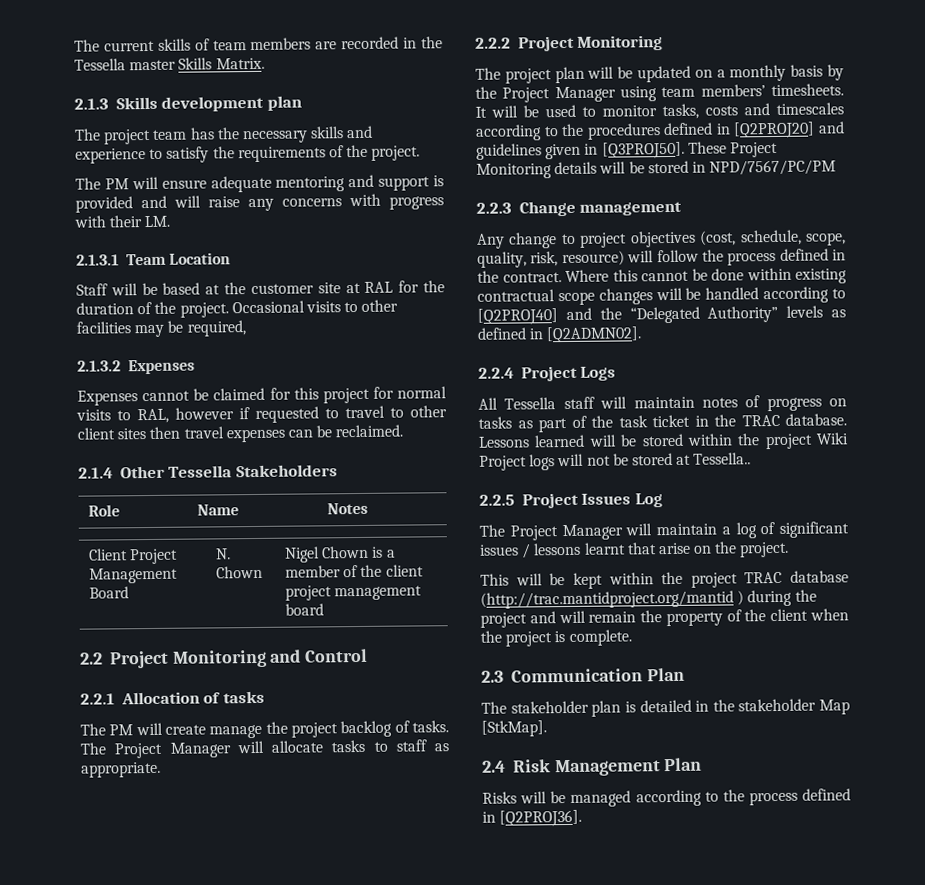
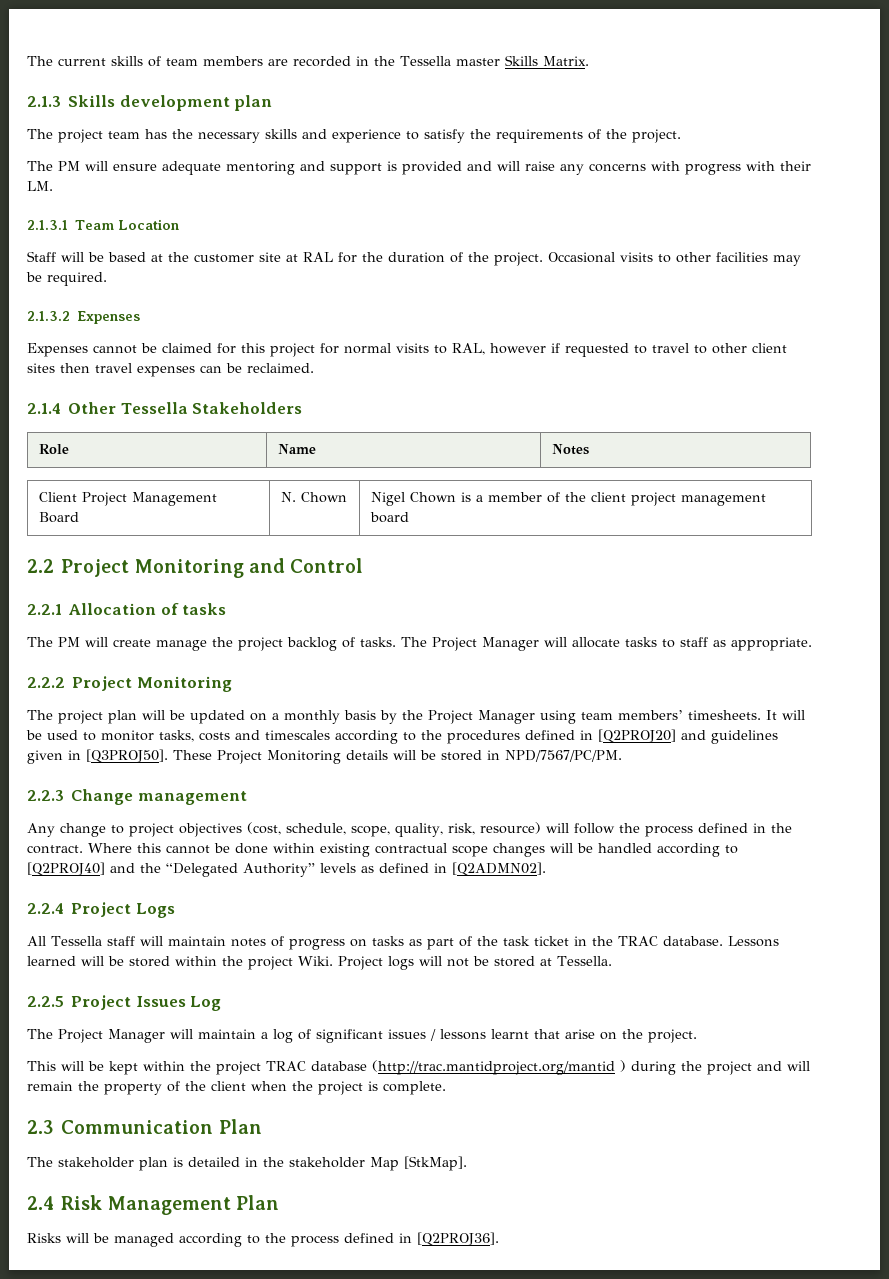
- Occasional visits to other facilities may be required,
+ Occasional visits to other facilities may be required.
- These Project Monitoring details will be stored in NPD/7567/PC/PM
+ These Project Monitoring details will be stored in NPD/7567/PC/PM.
- Lessons learned will be stored within the project Wiki Project logs will not be stored at Tessella..
+ Lessons learned will be stored within the project Wiki. Project logs will not be stored at Tessella.

